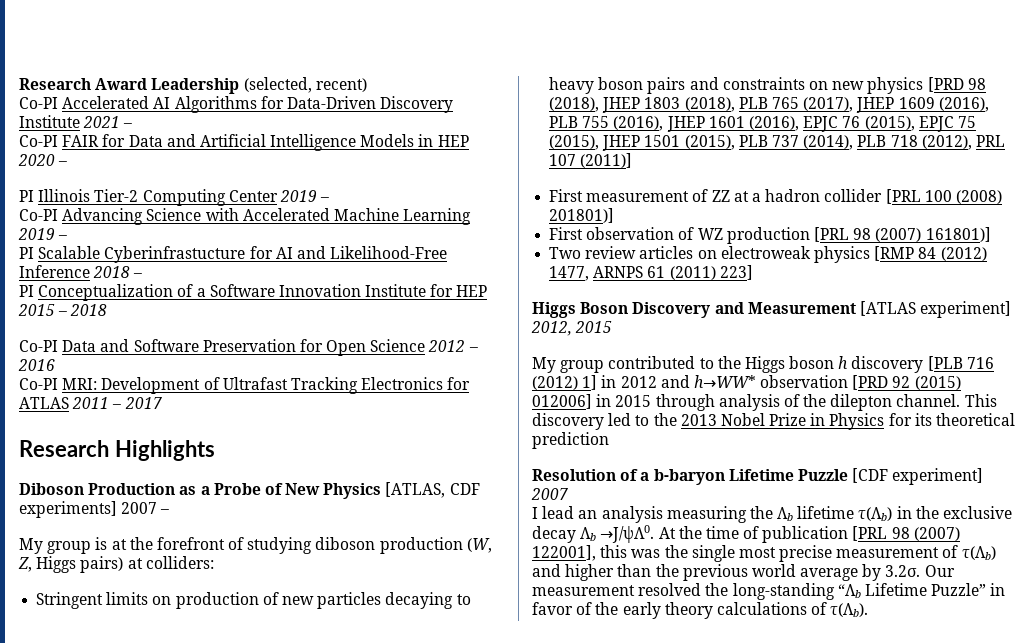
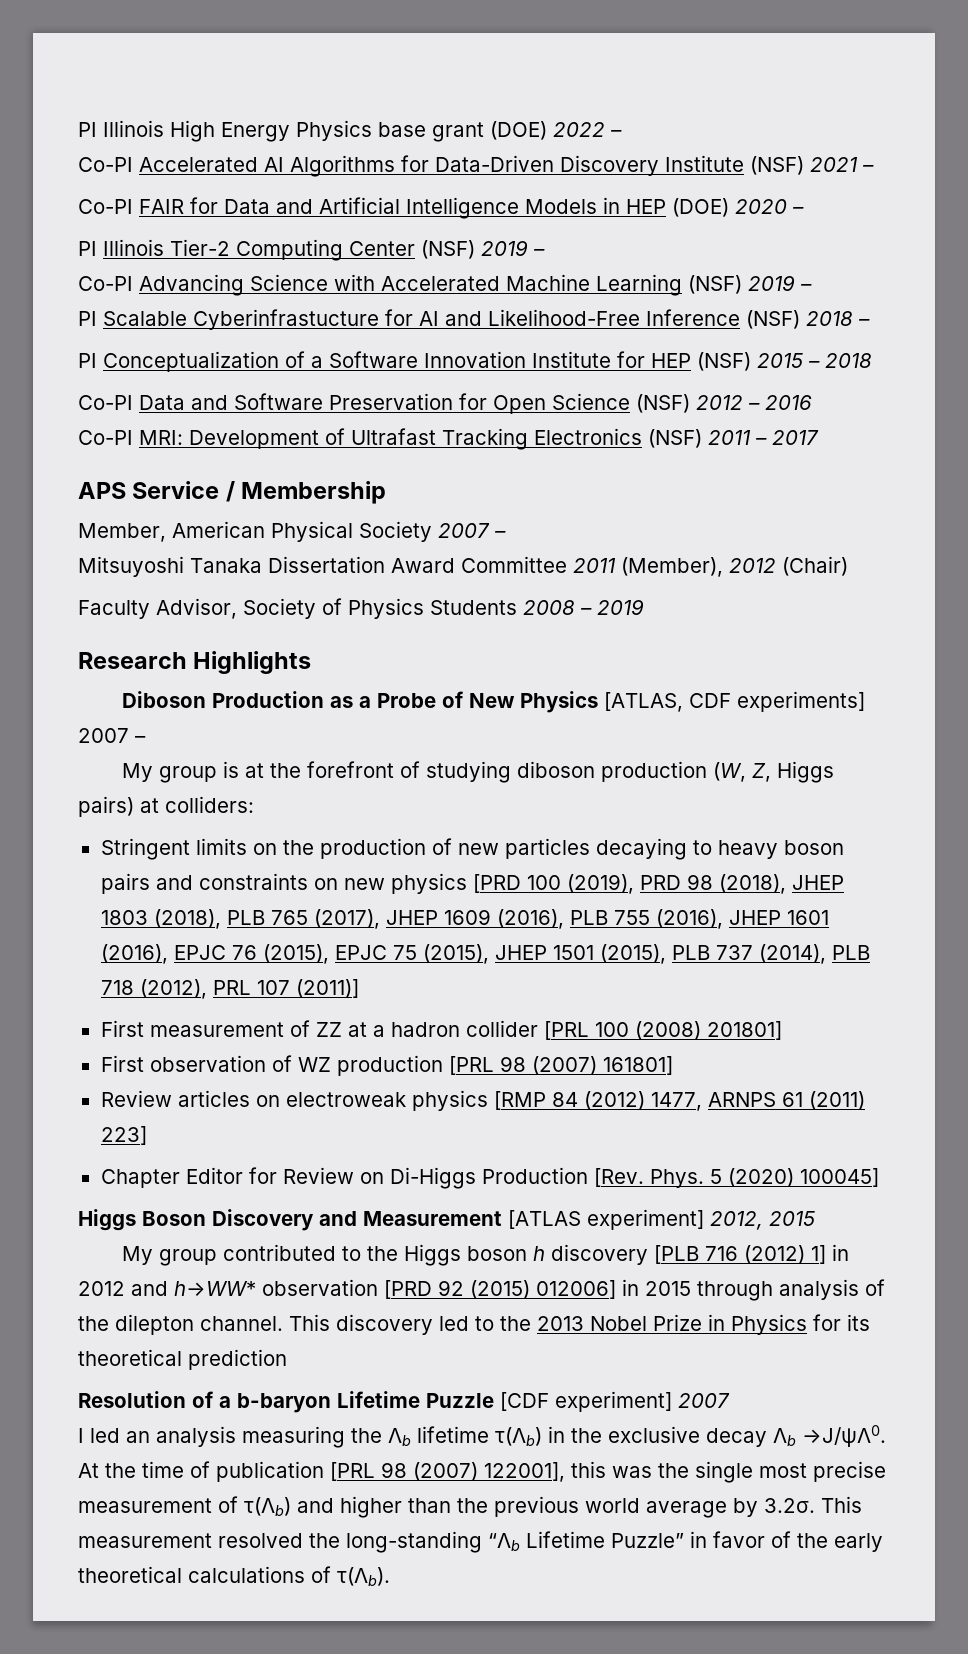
- Research Award Leadership (selected, recent)
+ PI Illinois High Energy Physics base grant (DOE) 2022 –
- Co-PI Accelerated AI Algorithms for Data-Driven Discovery Institute 2021 –
+ Co-PI Accelerated AI Algorithms for Data-Driven Discovery Institute (NSF) 2021 –
- Co-PI FAIR for Data and Artificial Intelligence Models in HEP 2020 –
+ Co-PI FAIR for Data and Artificial Intelligence Models in HEP (DOE) 2020 –
- PI Illinois Tier-2 Computing Center 2019 –
+ PI Illinois Tier-2 Computing Center (NSF) 2019 –
- Co-PI Advancing Science with Accelerated Machine Learning 2019 –
+ Co-PI Advancing Science with Accelerated Machine Learning (NSF) 2019 –
- PI Scalable Cyberinfrastucture for AI and Likelihood-Free Inference 2018 –
+ PI Scalable Cyberinfrastucture for AI and Likelihood-Free Inference (NSF) 2018 –
- PI Conceptualization of a Software Innovation Institute for HEP 2015 – 2018
+ PI Conceptualization of a Software Innovation Institute for HEP (NSF) 2015 – 2018
- Co-PI Data and Software Preservation for Open Science 2012 – 2016
+ Co-PI Data and Software Preservation for Open Science (NSF) 2012 – 2016
- Co-PI MRI: Development of Ultrafast Tracking Electronics for ATLAS 2011 – 2017
+ Co-PI MRI: Development of Ultrafast Tracking Electronics (NSF) 2011 – 2017
+ APS Service / Membership
+ Member, American Physical Society 2007 –
+ Mitsuyoshi Tanaka Dissertation Award Committee 2011 (Member), 2012 (Chair)
+ Faculty Advisor, Society of Physics Students 2008 – 2019
- Stringent limits on production of new particles decaying to heavy boson pairs and constraints on new physics [PRD 98 (2018), JHEP 1803 (2018), PLB 765 (2017), JHEP 1609 (2016), PLB 755 (2016), JHEP 1601 (2016), EPJC 76 (2015), EPJC 75 (2015), JHEP 1501 (2015), PLB 737 (2014), PLB 718 (2012), PRL 107 (2011)]
+ Stringent limits on the production of new particles decaying to heavy boson pairs and constraints on new physics [PRD 100 (2019), PRD 98 (2018), JHEP 1803 (2018), PLB 765 (2017), JHEP 1609 (2016), PLB 755 (2016), JHEP 1601 (2016), EPJC 76 (2015), EPJC 75 (2015), JHEP 1501 (2015), PLB 737 (2014), PLB 718 (2012), PRL 107 (2011)]
- First measurement of ZZ at a hadron collider [PRL 100 (2008) 201801)]
+ First measurement of ZZ at a hadron collider [PRL 100 (2008) 201801]
- First observation of WZ production [PRL 98 (2007) 161801)]
- Two review articles on electroweak physics [RMP 84 (2012) 1477, ARNPS 61 (2011) 223]
+ First observation of WZ production [PRL 98 (2007) 161801]
+ Review articles on electroweak physics [RMP 84 (2012) 1477, ARNPS 61 (2011) 223]
+ Chapter Editor for Review on Di-Higgs Production [Rev. Phys. 5 (2020) 100045]
- I lead an analysis measuring the Λb lifetime τ(Λb) in the exclusive decay Λb →J/ψΛ0.
+ I led an analysis measuring the Λb lifetime τ(Λb) in the exclusive decay Λb →J/ψΛ0.
- At the time of publication [PRL 98 (2007) 122001], this was the single most precise measurement of τ(Λb) and higher than the previous world average by 3.2σ. Our measurement resolved the long-standing “Λb Lifetime Puzzle” in favor of the early theory calculations of τ(Λb).
+ At the time of publication [PRL 98 (2007) 122001], this was the single most precise measurement of τ(Λb) and higher than the previous world average by 3.2σ. This measurement resolved the long-standing “Λb Lifetime Puzzle” in favor of the early theoretical calculations of τ(Λb).

